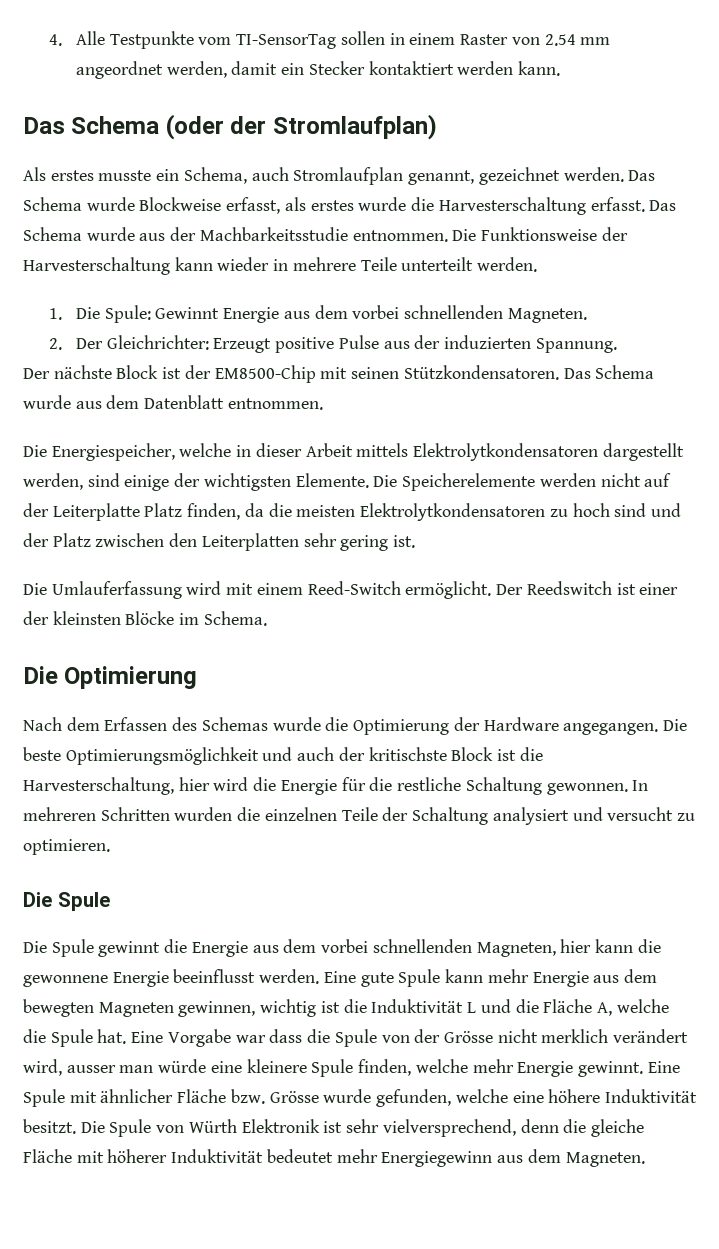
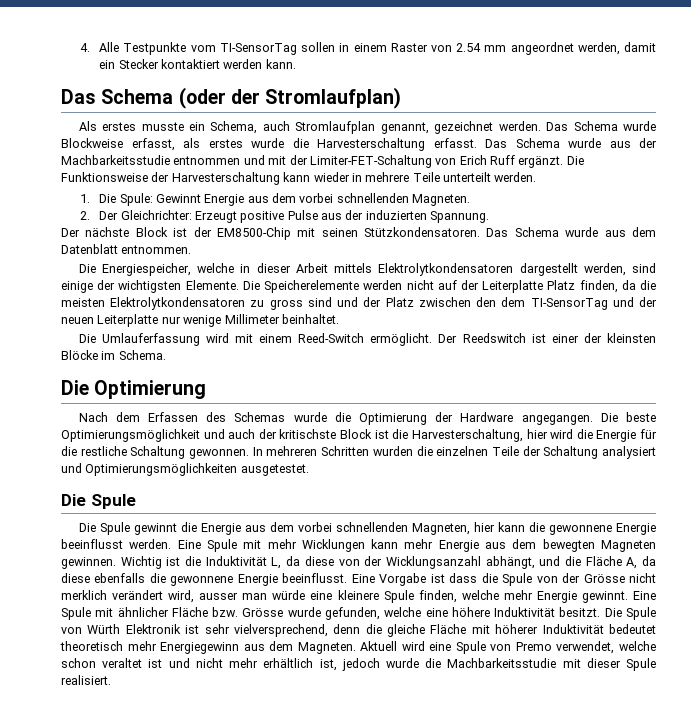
- Das Schema wurde aus der Machbarkeitsstudie entnommen.
+ Das Schema wurde aus der Machbarkeitsstudie entnommen und mit der Limiter-FET-Schaltung von Erich Ruff ergänzt.
- Die Speicherelemente werden nicht auf der Leiterplatte Platz finden, da die meisten Elektrolytkondensatoren zu hoch sind und der Platz zwischen den Leiterplatten sehr gering ist.
+ Die Speicherelemente werden nicht auf der Leiterplatte Platz finden, da die meisten Elektrolytkondensatoren zu gross sind und der Platz zwischen den dem TI-SensorTag und der neuen Leiterplatte nur wenige Millimeter beinhaltet.
- In mehreren Schritten wurden die einzelnen Teile der Schaltung analysiert und versucht zu optimieren.
+ In mehreren Schritten wurden die einzelnen Teile der Schaltung analysiert und Optimierungsmöglichkeiten ausgetestet.
- Eine gute Spule kann mehr Energie aus dem bewegten Magneten gewinnen, wichtig ist die Induktivität L und die Fläche A, welche die Spule hat.
+ Eine Spule mit mehr Wicklungen kann mehr Energie aus dem bewegten Magneten gewinnen. Wichtig ist die Induktivität L, da diese von der Wicklungsanzahl abhängt, und die Fläche A, da diese ebenfalls die gewonnene Energie beeinflusst.
- Eine Vorgabe war dass die Spule von der Grösse nicht merklich verändert wird, ausser man würde eine kleinere Spule finden, welche mehr Energie gewinnt.
+ Eine Vorgabe ist dass die Spule von der Grösse nicht merklich verändert wird, ausser man würde eine kleinere Spule finden, welche mehr Energie gewinnt.
- Die Spule von Würth Elektronik ist sehr vielversprechend, denn die gleiche Fläche mit höherer Induktivität bedeutet mehr Energiegewinn aus dem Magneten.
+ Die Spule von Würth Elektronik ist sehr vielversprechend, denn die gleiche Fläche mit höherer Induktivität bedeutet theoretisch mehr Energiegewinn aus dem Magneten.
+ Aktuell wird eine Spule von Premo verwendet, welche schon veraltet ist und nicht mehr erhältlich ist, jedoch wurde die Machbarkeitsstudie mit dieser Spule realisiert.

